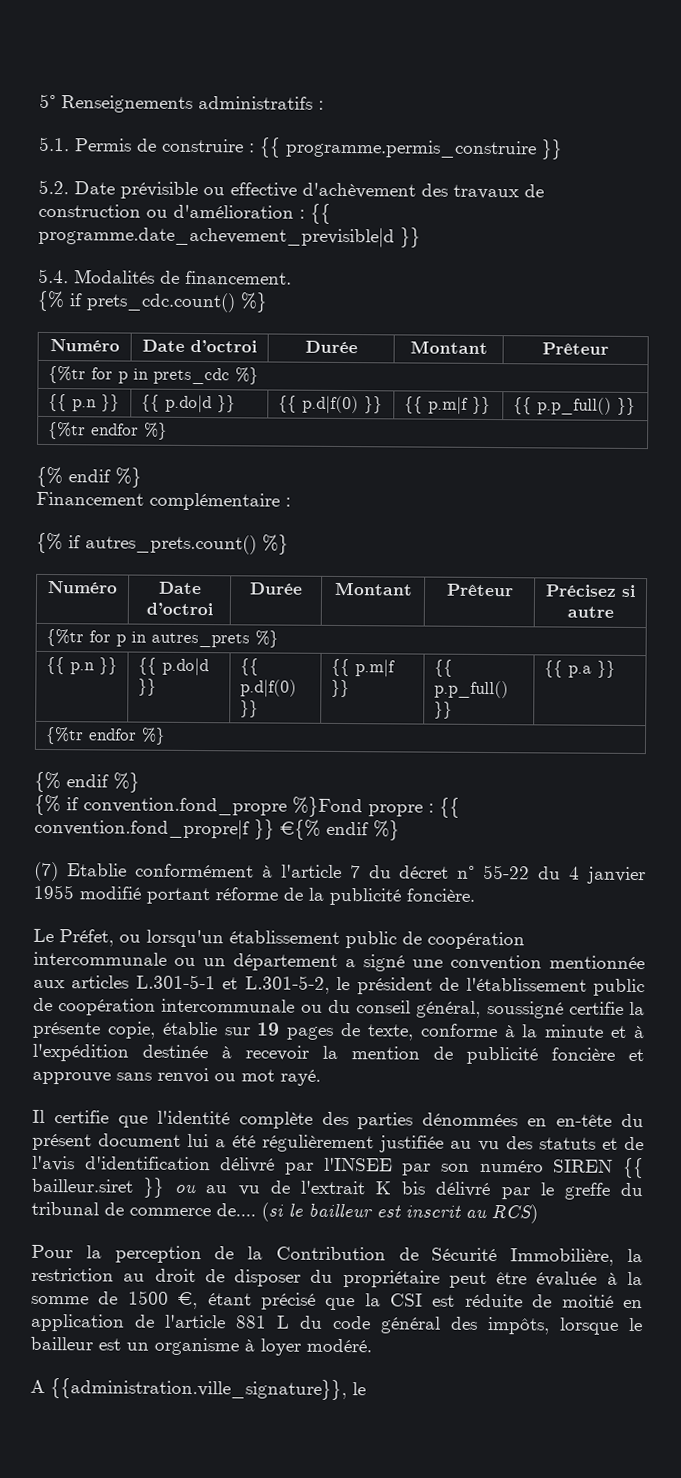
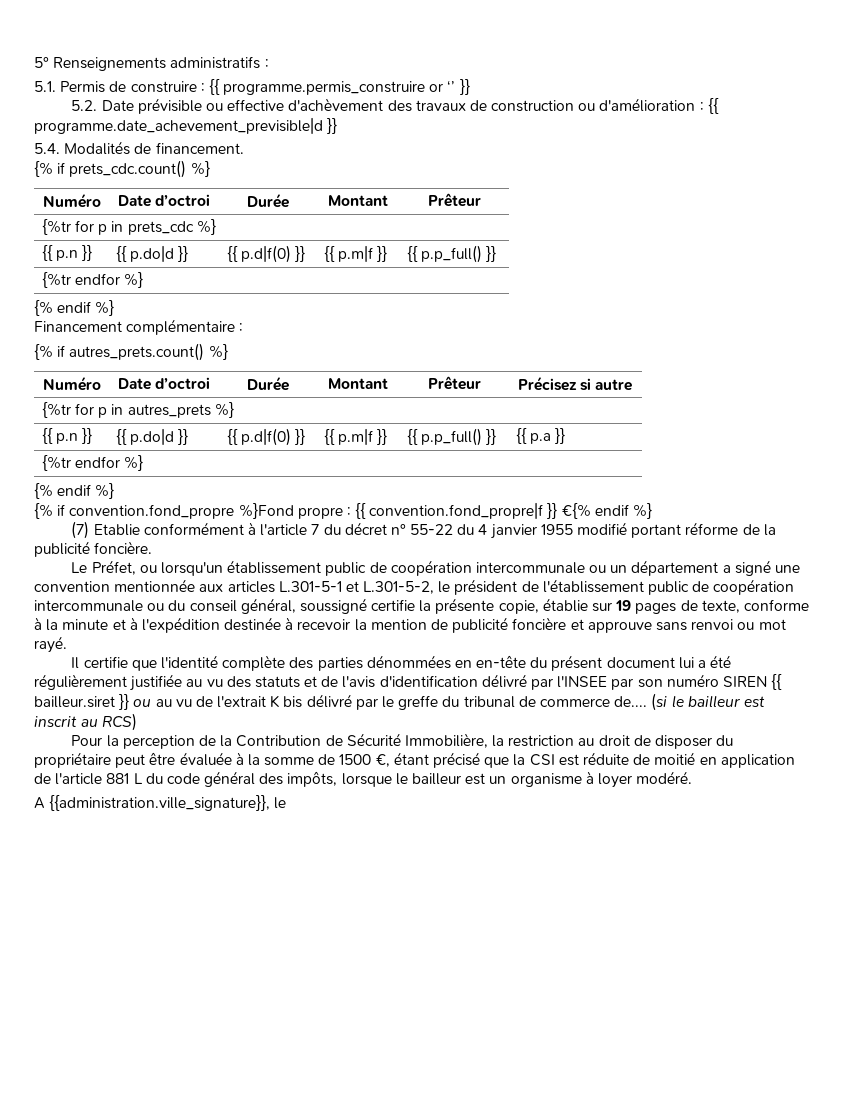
- 5.1. Permis de construire : {{ programme.permis_construire }}
+ 5.1. Permis de construire : {{ programme.permis_construire or ‘’ }}

